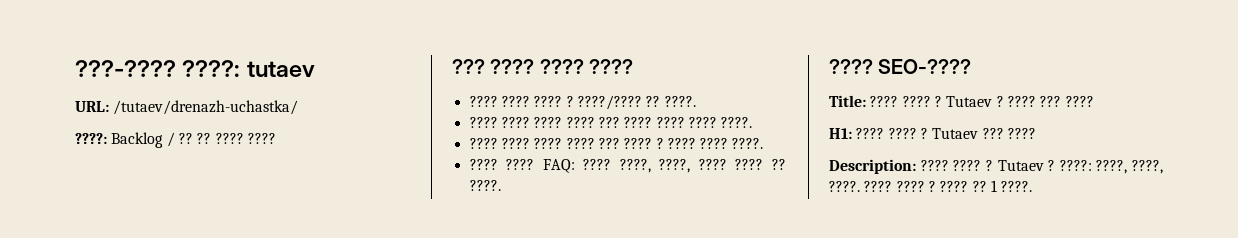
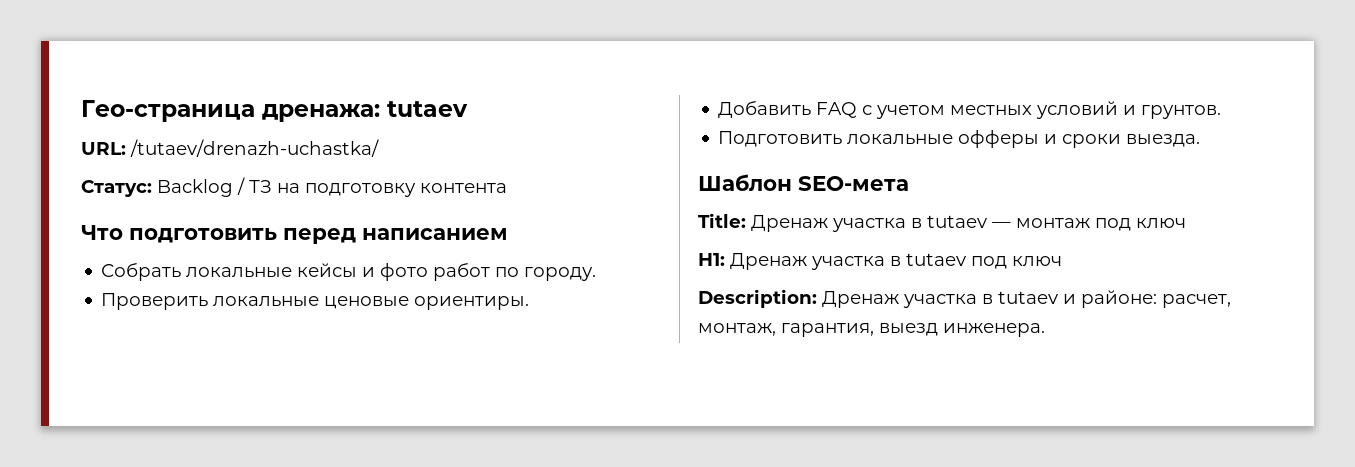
- ???-???? ????: tutaev
+ Гео-страница дренажа: tutaev
- ????: Backlog / ?? ?? ???? ????
- ??? ???? ???? ????
- ???? ???? ???? ? ????/???? ?? ????.
- ???? ???? ???? ???? ??? ???? ???? ???? ????.
- ???? ???? ???? ???? ??? ???? ? ???? ???? ????.
- ???? ???? FAQ: ???? ????, ????, ???? ???? ?? ????.
- ???? SEO-????
- Title: ???? ???? ? Tutaev ? ???? ??? ????
- H1: ???? ???? ? Tutaev ??? ????
- Description: ???? ???? ? Tutaev ? ????: ????, ????, ????. ???? ???? ? ???? ?? 1 ????.
+ Статус: Backlog / ТЗ на подготовку контента
+ Что подготовить перед написанием
+ Собрать локальные кейсы и фото работ по городу.
+ Проверить локальные ценовые ориентиры.
+ Добавить FAQ с учетом местных условий и грунтов.
+ Подготовить локальные офферы и сроки выезда.
+ Шаблон SEO-мета
+ Title: Дренаж участка в tutaev — монтаж под ключ
+ H1: Дренаж участка в tutaev под ключ
+ Description: Дренаж участка в tutaev и районе: расчет, монтаж, гарантия, выезд инженера.

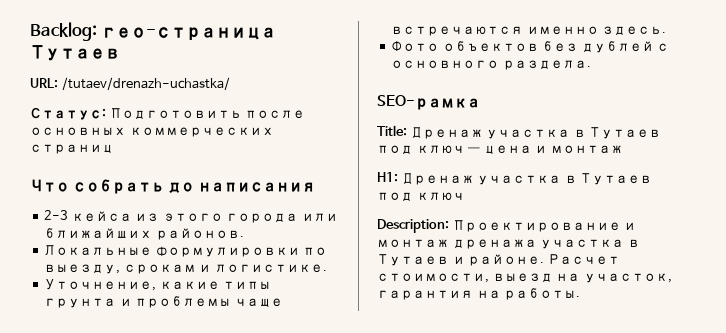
- Гео-страница дренажа: tutaev
+ Backlog: гео-страница Тутаев
- Статус: Backlog / ТЗ на подготовку контента
- Что подготовить перед написанием
- Собрать локальные кейсы и фото работ по городу.
- Проверить локальные ценовые ориентиры.
- Добавить FAQ с учетом местных условий и грунтов.
- Подготовить локальные офферы и сроки выезда.
- Шаблон SEO-мета
+ Статус: Подготовить после основных коммерческих страниц
+ Что собрать до написания
+ 2-3 кейса из этого города или ближайших районов.
+ Локальные формулировки по выезду, срокам и логистике.
+ Уточнение, какие типы грунта и проблемы чаще встречаются именно здесь.
+ Фото объектов без дублей с основного раздела.
+ SEO-рамка
- Title: Дренаж участка в tutaev — монтаж под ключ
+ Title: Дренаж участка в Тутаев под ключ — цена и монтаж
- H1: Дренаж участка в tutaev под ключ
+ H1: Дренаж участка в Тутаев под ключ
- Description: Дренаж участка в tutaev и районе: расчет, монтаж, гарантия, выезд инженера.
+ Description: Проектирование и монтаж дренажа участка в Тутаев и районе. Расчет стоимости, выезд на участок, гарантия на работы.

